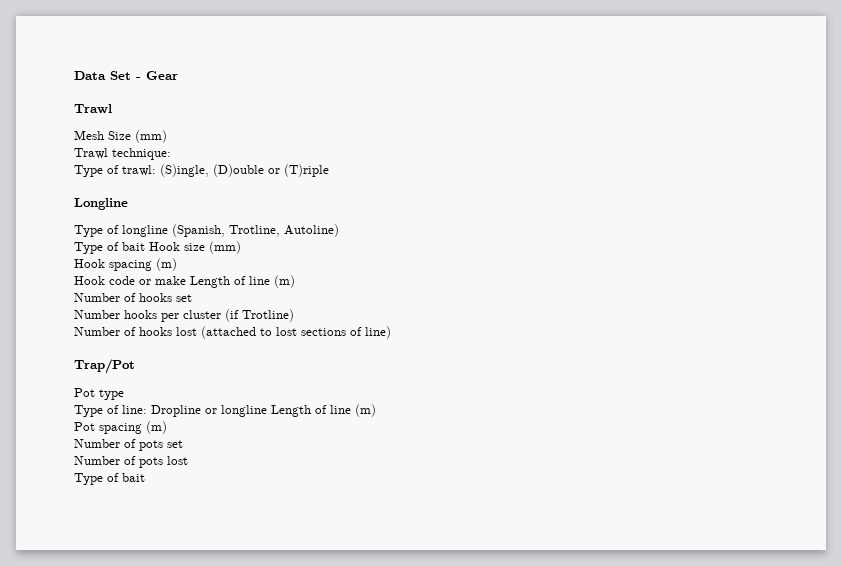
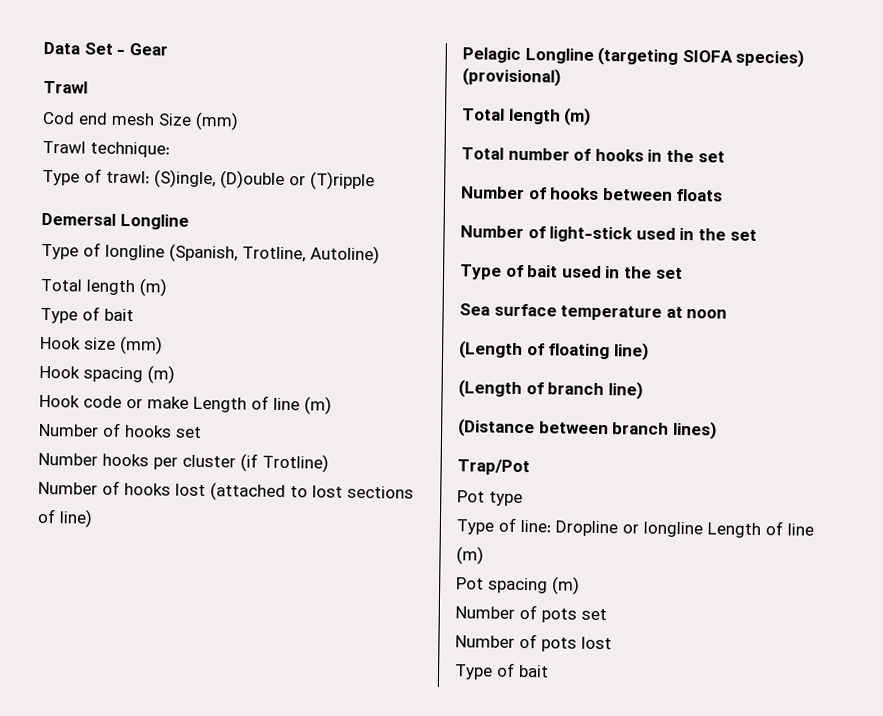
- Mesh Size (mm)
+ Cod end mesh Size (mm)
- Type of trawl: (S)ingle, (D)ouble or (T)riple
- Longline
+ Type of trawl: (S)ingle, (D)ouble or (T)ripple
+ Demersal Longline
  Type of longline (Spanish, Trotline, Autoline)
- Type of bait Hook size (mm)
+ Total length (m)
+ Type of bait
+ Hook size (mm)
+ Pelagic Longline (targeting SIOFA species) (provisional)
+ Total length (m)
+ Total number of hooks in the set
+ Number of hooks between floats
+ Number of light-stick used in the set
+ Type of bait used in the set
+ Sea surface temperature at noon
+ (Length of floating line)
+ (Length of branch line)
+ (Distance between branch lines)

